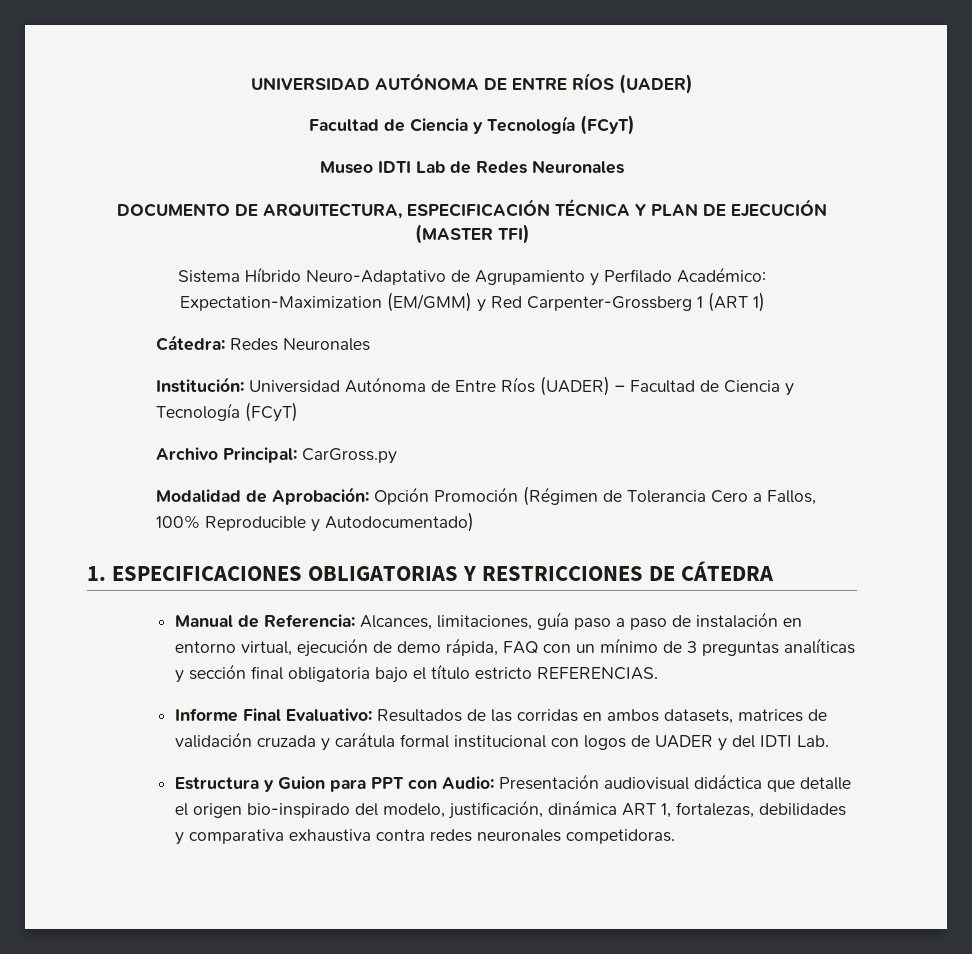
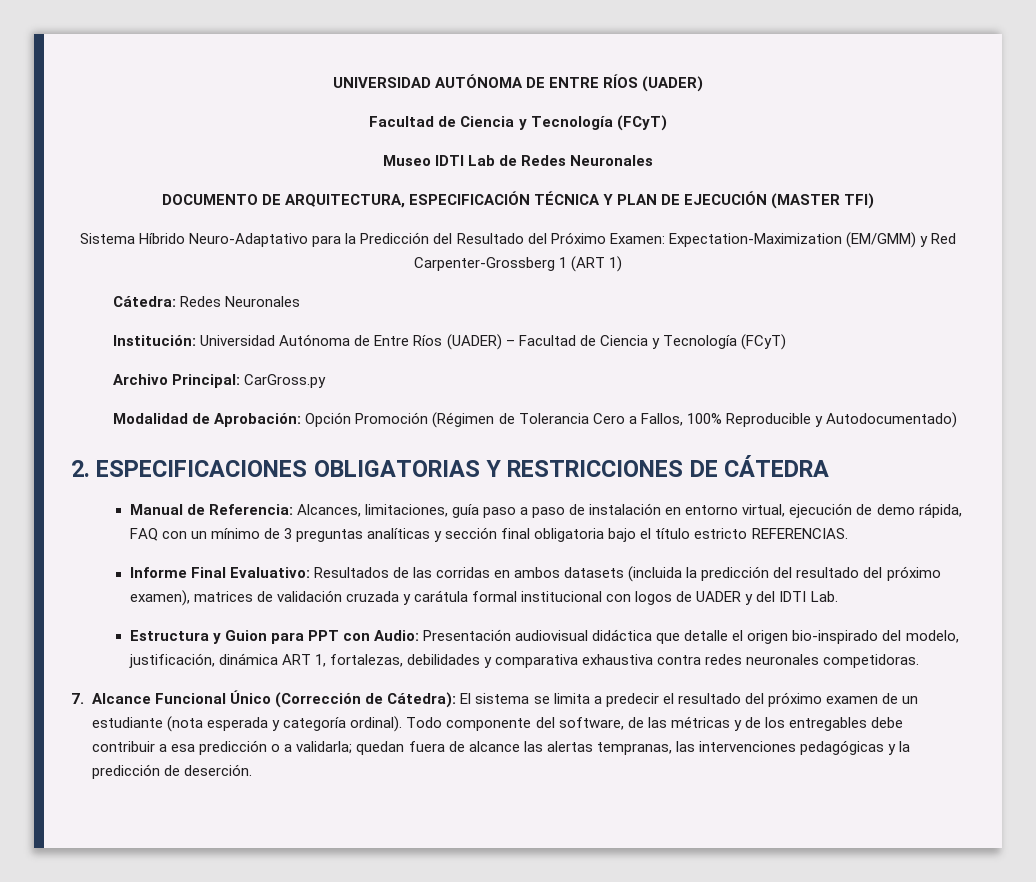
- Sistema Híbrido Neuro-Adaptativo de Agrupamiento y Perfilado Académico: Expectation-Maximization (EM/GMM) y Red Carpenter-Grossberg 1 (ART 1)
+ Sistema Híbrido Neuro-Adaptativo para la Predicción del Resultado del Próximo Examen: Expectation-Maximization (EM/GMM) y Red Carpenter-Grossberg 1 (ART 1)
- 1. ESPECIFICACIONES OBLIGATORIAS Y RESTRICCIONES DE CÁTEDRA
+ 2. ESPECIFICACIONES OBLIGATORIAS Y RESTRICCIONES DE CÁTEDRA
- Informe Final Evaluativo: Resultados de las corridas en ambos datasets, matrices de validación cruzada y carátula formal institucional con logos de UADER y del IDTI Lab.
+ Informe Final Evaluativo: Resultados de las corridas en ambos datasets (incluida la predicción del resultado del próximo examen), matrices de validación cruzada y carátula formal institucional con logos de UADER y del IDTI Lab.
+ 7. Alcance Funcional Único (Corrección de Cátedra): El sistema se limita a predecir el resultado del próximo examen de un estudiante (nota esperada y categoría ordinal). Todo componente del software, de las métricas y de los entregables debe contribuir a esa predicción o a validarla; quedan fuera de alcance las alertas tempranas, las intervenciones pedagógicas y la predicción de deserción.

